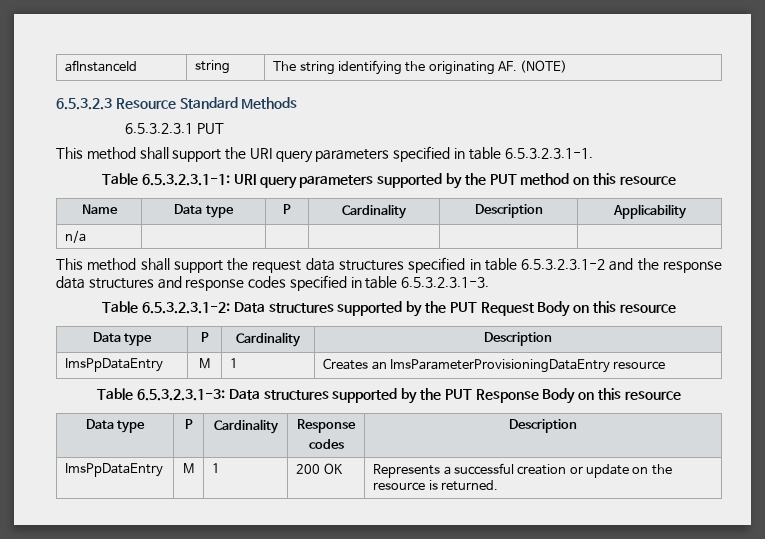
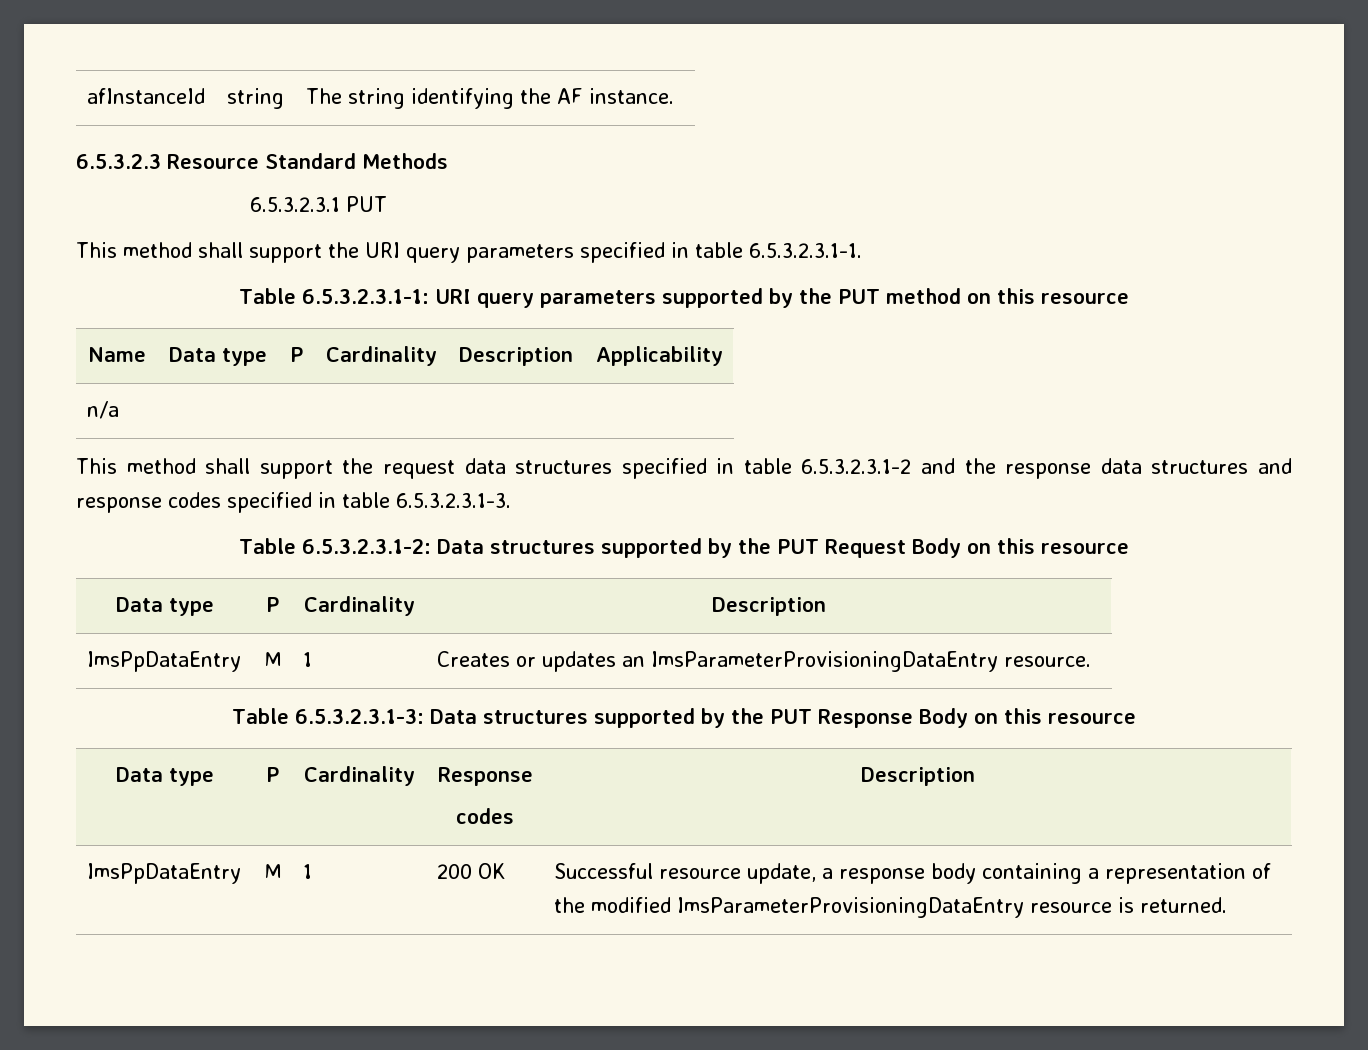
- afInstanceId | string | The string identifying the originating AF. (NOTE)
+ afInstanceId | string | The string identifying the AF instance.
- ImsPpDataEntry | M | 1 | Creates an ImsParameterProvisioningDataEntry resource
+ ImsPpDataEntry | M | 1 | Creates or updates an ImsParameterProvisioningDataEntry resource.
- ImsPpDataEntry | M | 1 | 200 OK | Represents a successful creation or update on the resource is returned.
+ ImsPpDataEntry | M | 1 | 200 OK | Successful resource update, a response body containing a representation of the modified ImsParameterProvisioningDataEntry resource is returned.

